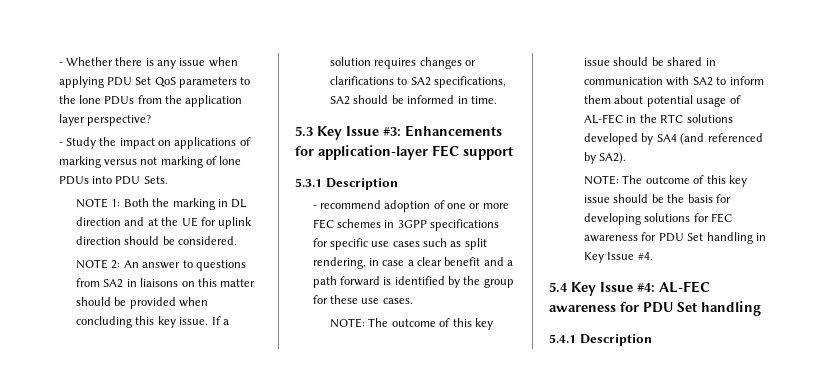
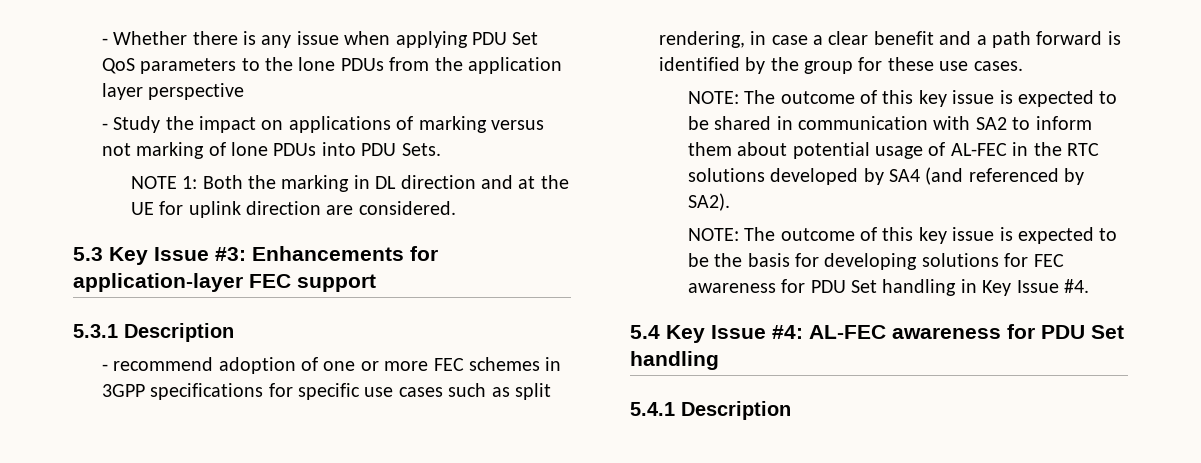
- - Whether there is any issue when applying PDU Set QoS parameters to the lone PDUs from the application layer perspective?
+ - Whether there is any issue when applying PDU Set QoS parameters to the lone PDUs from the application layer perspective
- NOTE 1: Both the marking in DL direction and at the UE for uplink direction should be considered.
+ NOTE 1: Both the marking in DL direction and at the UE for uplink direction are considered.
- NOTE 2: An answer to questions from SA2 in liaisons on this matter should be provided when concluding this key issue. If a solution requires changes or clarifications to SA2 specifications, SA2 should be informed in time.
- NOTE: The outcome of this key issue should be shared in communication with SA2 to inform them about potential usage of AL-FEC in the RTC solutions developed by SA4 (and referenced by SA2).
+ NOTE: The outcome of this key issue is expected to be shared in communication with SA2 to inform them about potential usage of AL-FEC in the RTC solutions developed by SA4 (and referenced by SA2).
- NOTE: The outcome of this key issue should be the basis for developing solutions for FEC awareness for PDU Set handling in Key Issue #4.
+ NOTE: The outcome of this key issue is expected to be the basis for developing solutions for FEC awareness for PDU Set handling in Key Issue #4.

